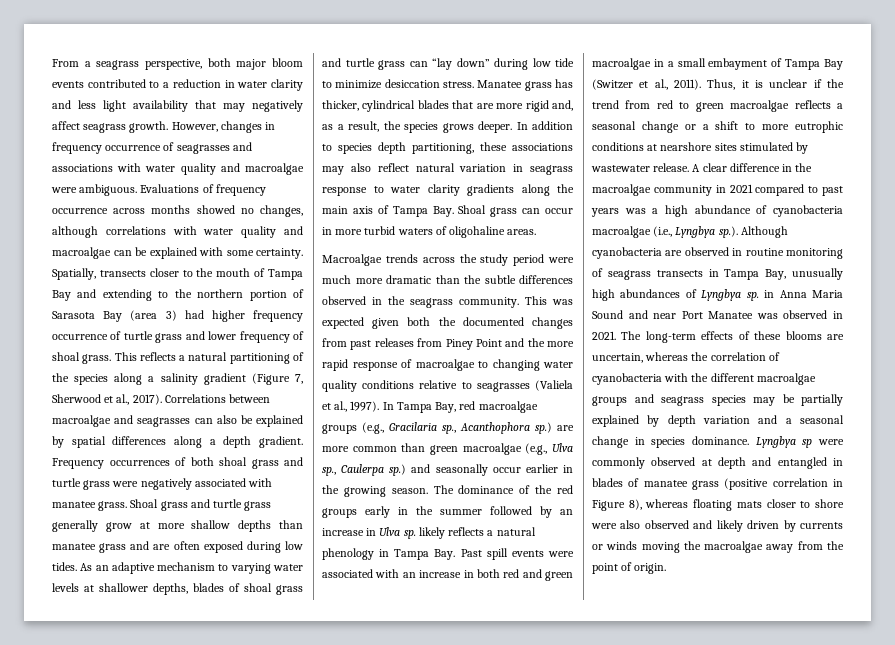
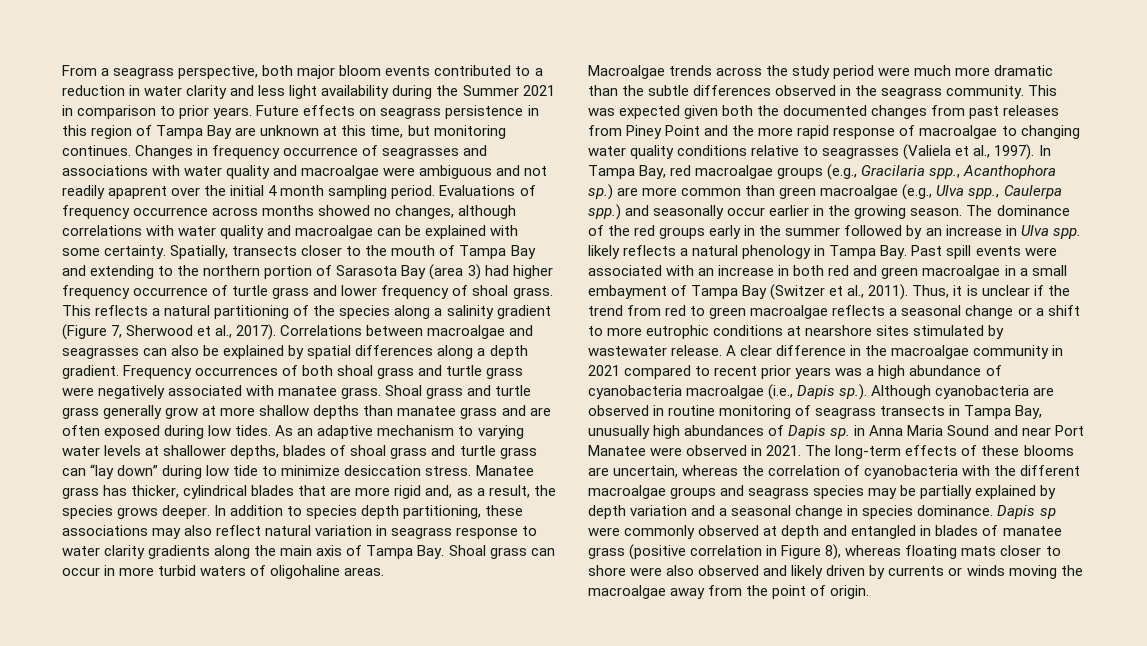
- From a seagrass perspective, both major bloom events contributed to a reduction in water clarity and less light availability that may negatively affect seagrass growth. However, changes in frequency occurrence of seagrasses and associations with water quality and macroalgae were ambiguous.
+ From a seagrass perspective, both major bloom events contributed to a reduction in water clarity and less light availability during the Summer 2021 in comparison to prior years. Future effects on seagrass persistence in this region of Tampa Bay are unknown at this time, but monitoring continues. Changes in frequency occurrence of seagrasses and associations with water quality and macroalgae were ambiguous and not readily apaprent over the initial 4 month sampling period.
- In Tampa Bay, red macroalgae groups (e.g., Gracilaria sp., Acanthophora sp.) are more common than green macroalgae (e.g., Ulva sp., Caulerpa sp.) and seasonally occur earlier in the growing season.
+ In Tampa Bay, red macroalgae groups (e.g., Gracilaria spp., Acanthophora sp.) are more common than green macroalgae (e.g., Ulva spp., Caulerpa spp.) and seasonally occur earlier in the growing season.
- The dominance of the red groups early in the summer followed by an increase in Ulva sp. likely reflects a natural phenology in Tampa Bay. Past spill events were associated with an increase in both red and green macroalgae in a small embayment of Tampa Bay (Switzer et al., 2011).
+ The dominance of the red groups early in the summer followed by an increase in Ulva spp. likely reflects a natural phenology in Tampa Bay. Past spill events were associated with an increase in both red and green macroalgae in a small embayment of Tampa Bay (Switzer et al., 2011).
- A clear difference in the macroalgae community in 2021 compared to past years was a high abundance of cyanobacteria macroalgae (i.e., Lyngbya sp.). Although cyanobacteria are observed in routine monitoring of seagrass transects in Tampa Bay, unusually high abundances of Lyngbya sp. in Anna Maria Sound and near Port Manatee was observed in 2021.
+ A clear difference in the macroalgae community in 2021 compared to recent prior years was a high abundance of cyanobacteria macroalgae (i.e., Dapis sp.). Although cyanobacteria are observed in routine monitoring of seagrass transects in Tampa Bay, unusually high abundances of Dapis sp. in Anna Maria Sound and near Port Manatee were observed in 2021.
- Lyngbya sp were commonly observed at depth and entangled in blades of manatee grass (positive correlation in Figure 8), whereas floating mats closer to shore were also observed and likely driven by currents or winds moving the macroalgae away from the point of origin.
+ Dapis sp were commonly observed at depth and entangled in blades of manatee grass (positive correlation in Figure 8), whereas floating mats closer to shore were also observed and likely driven by currents or winds moving the macroalgae away from the point of origin.

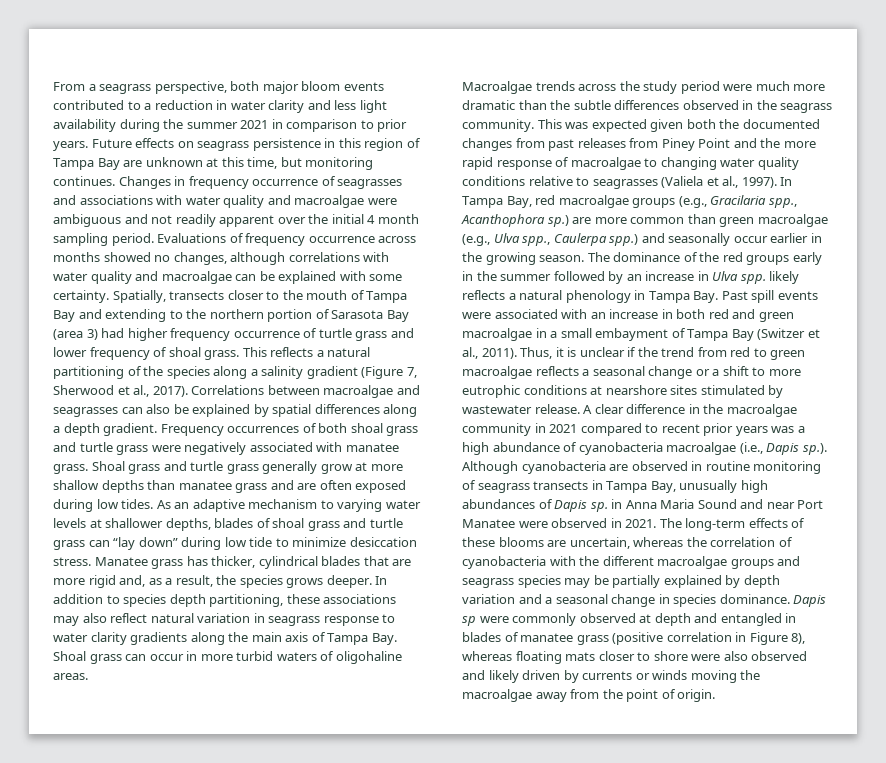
- From a seagrass perspective, both major bloom events contributed to a reduction in water clarity and less light availability during the Summer 2021 in comparison to prior years.
+ From a seagrass perspective, both major bloom events contributed to a reduction in water clarity and less light availability during the summer 2021 in comparison to prior years.
- Changes in frequency occurrence of seagrasses and associations with water quality and macroalgae were ambiguous and not readily apaprent over the initial 4 month sampling period.
+ Changes in frequency occurrence of seagrasses and associations with water quality and macroalgae were ambiguous and not readily apparent over the initial 4 month sampling period.

